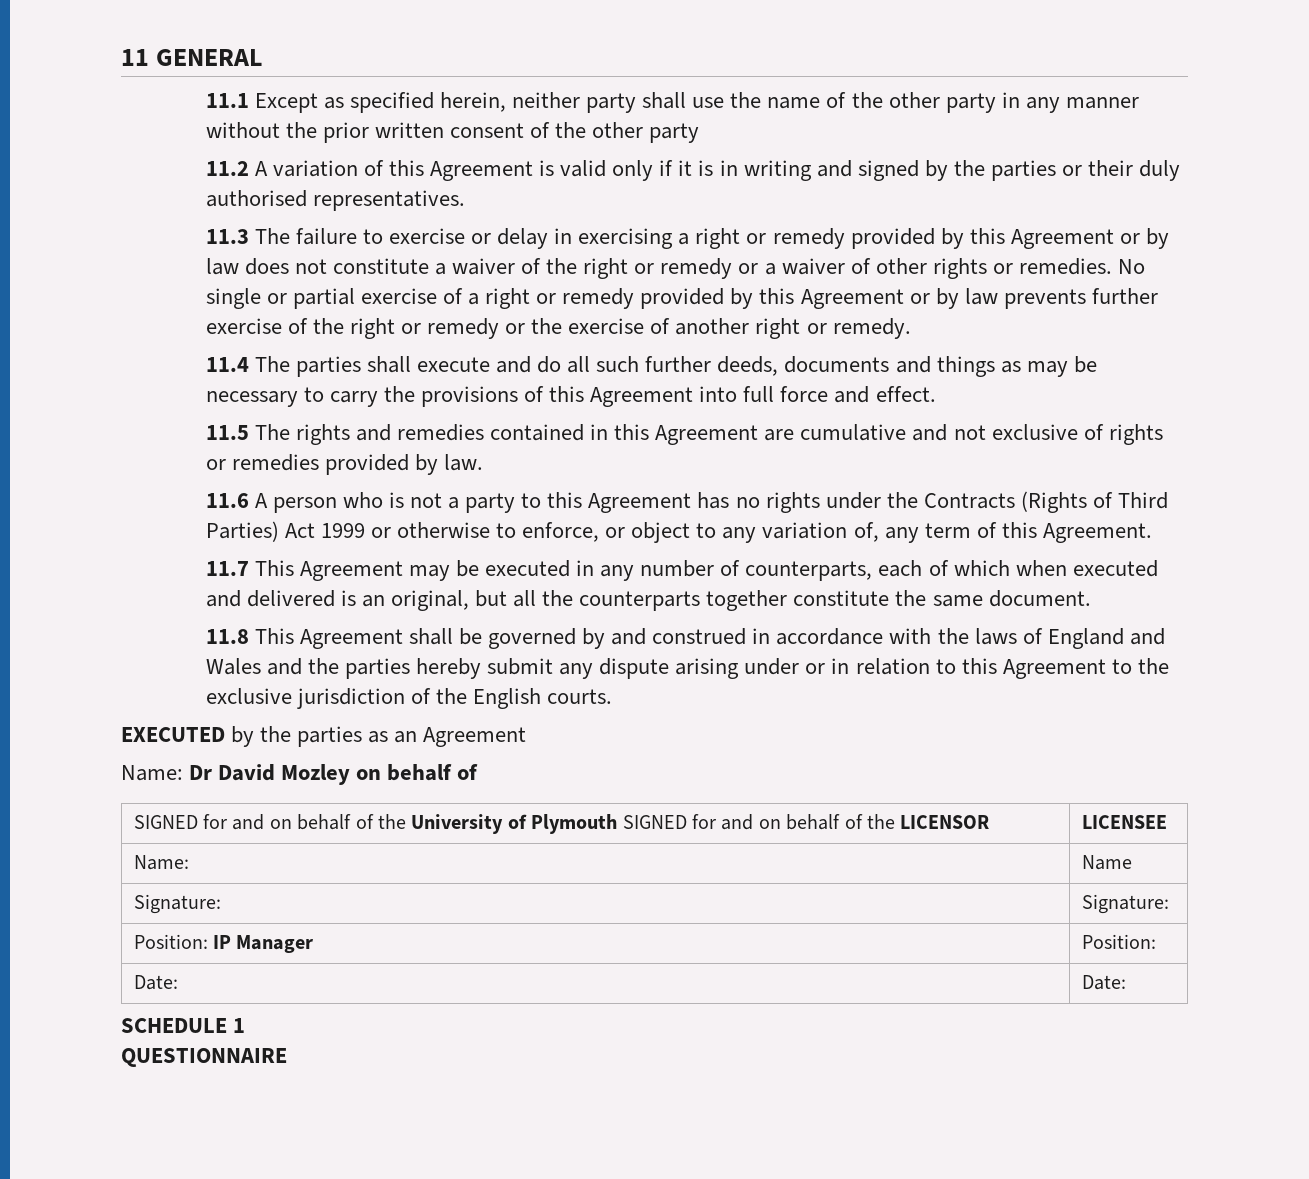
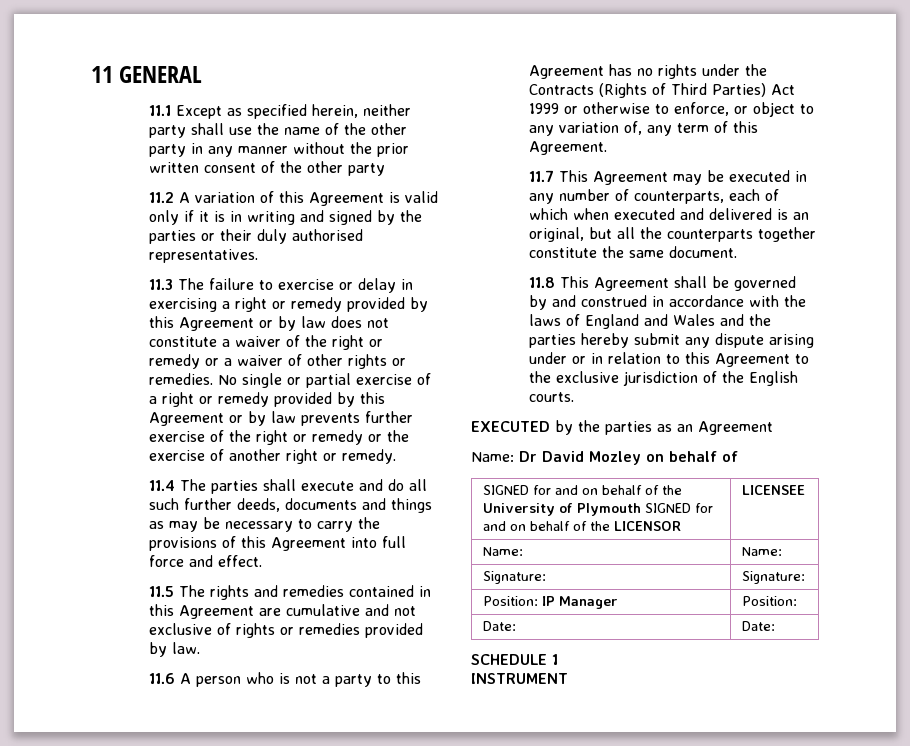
- Name: | Name
+ Name: | Name:
- QUESTIONNAIRE
+ INSTRUMENT

